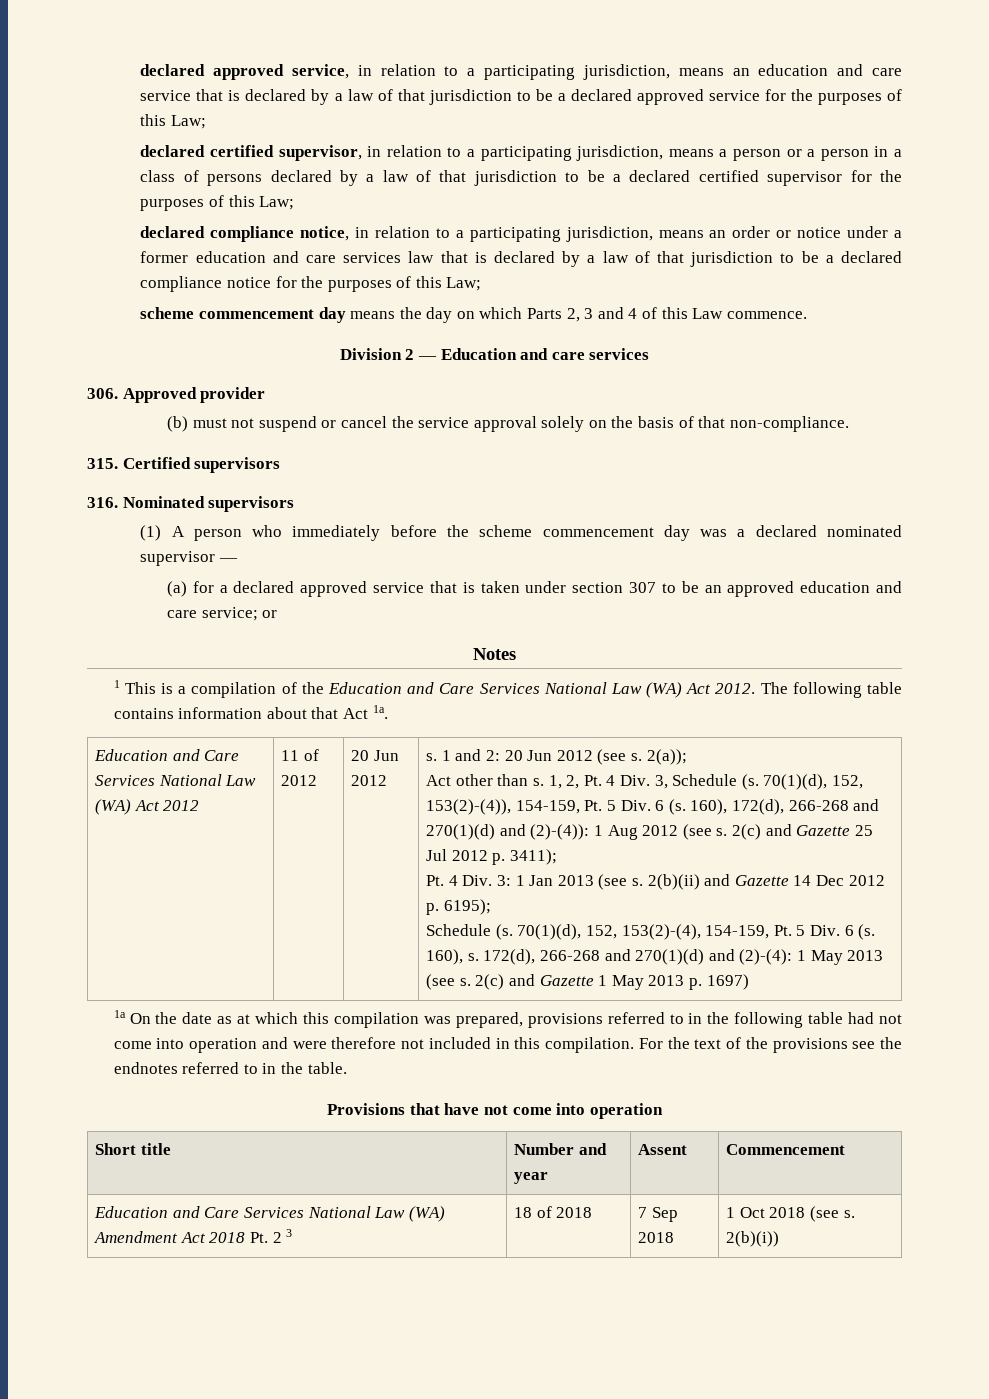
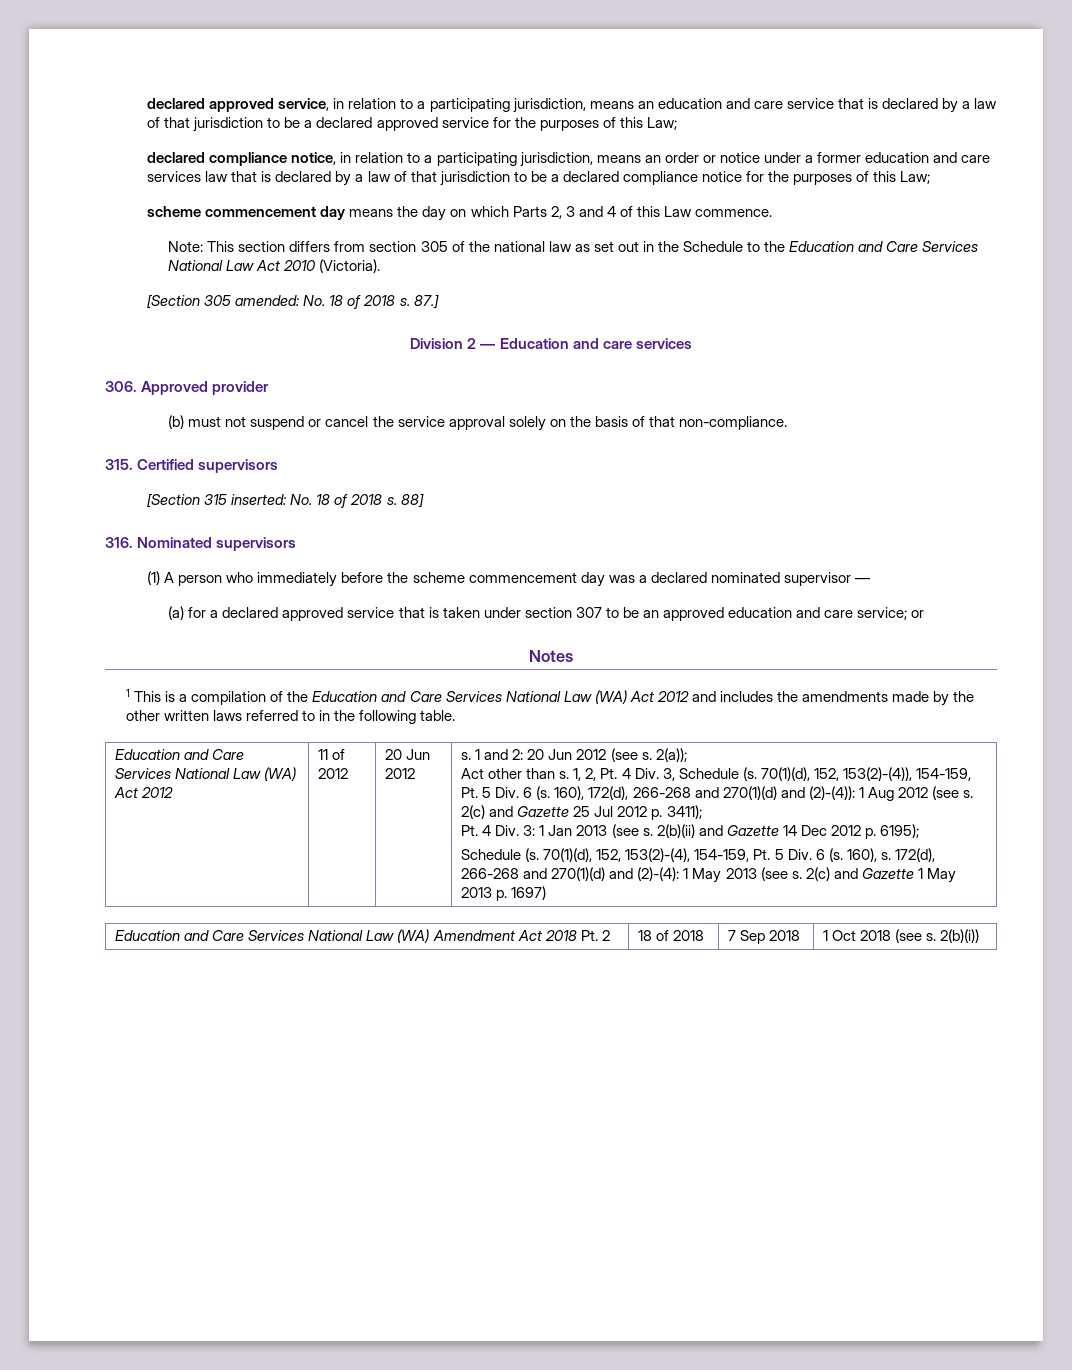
- declared certified supervisor, in relation to a participating jurisdiction, means a person or a person in a class of persons declared by a law of that jurisdiction to be a declared certified supervisor for the purposes of this Law;
+ Note: This section differs from section 305 of the national law as set out in the Schedule to the Education and Care Services National Law Act 2010 (Victoria).
+ [Section 305 amended: No. 18 of 2018 s. 87.]
+ [Section 315 inserted: No. 18 of 2018 s. 88]
- 1 This is a compilation of the Education and Care Services National Law (WA) Act 2012. The following table contains information about that Act 1a.
+ 1 This is a compilation of the Education and Care Services National Law (WA) Act 2012 and includes the amendments made by the other written laws referred to in the following table.
- 1a On the date as at which this compilation was prepared, provisions referred to in the following table had not come into operation and were therefore not included in this compilation. For the text of the provisions see the endnotes referred to in the table.
- Provisions that have not come into operation
- Short title | Number and year | Assent | Commencement
- Education and Care Services National Law (WA) Amendment Act 2018 Pt. 2 3 | 18 of 2018 | 7 Sep 2018 | 1 Oct 2018 (see s. 2(b)(i))
+ Education and Care Services National Law (WA) Amendment Act 2018 Pt. 2 | 18 of 2018 | 7 Sep 2018 | 1 Oct 2018 (see s. 2(b)(i))

